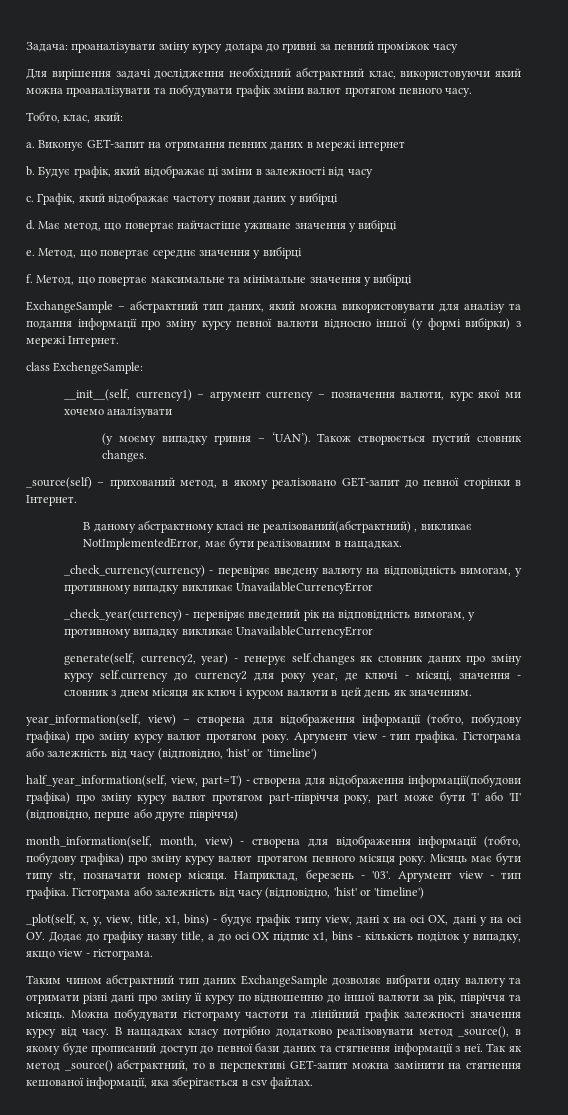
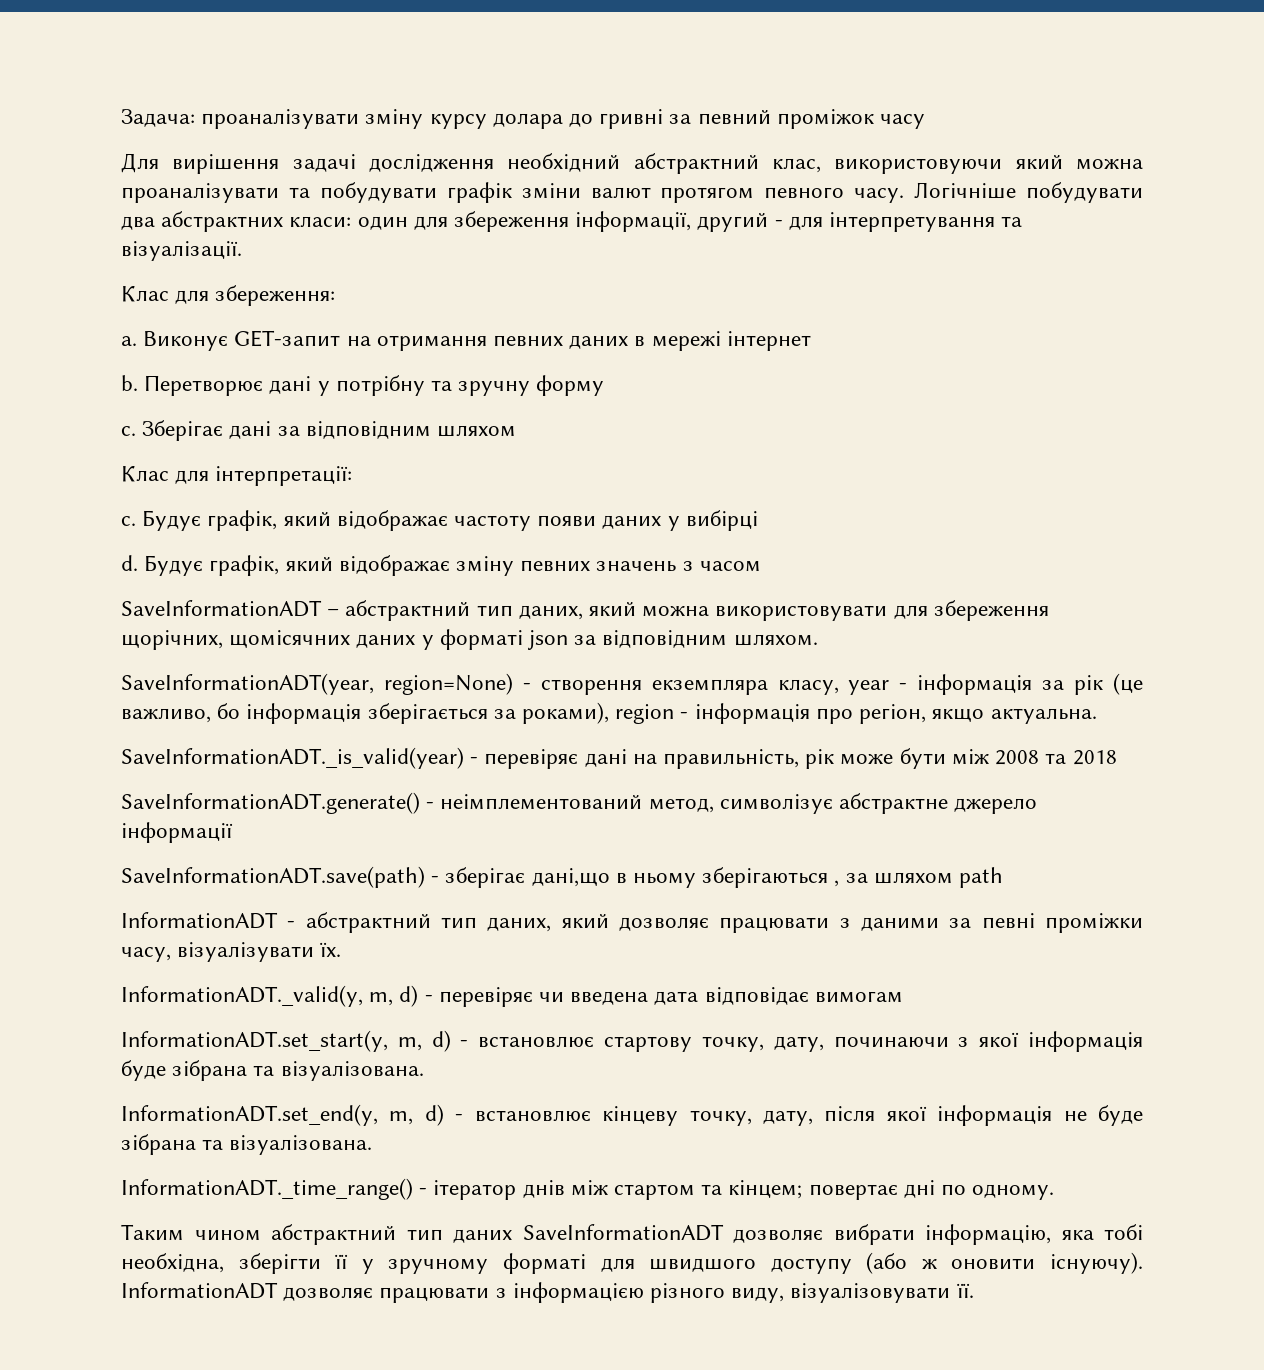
- Для вирішення задачі дослідження необхідний абстрактний клас, використовуючи який можна проаналізувати та побудувати графік зміни валют протягом певного часу.
- Тобто, клас, який:
+ Для вирішення задачі дослідження необхідний абстрактний клас, використовуючи який можна проаналізувати та побудувати графік зміни валют протягом певного часу. Логічніше побудувати два абстрактних класи: один для збереження інформації, другий - для інтерпретування та візуалізації.
+ Клас для збереження:
- Будує графік, який відображає ці зміни в залежності від часу
- c. Графік, який відображає частоту появи даних у вибірці
+ Перетворює дані у потрібну та зручну форму
+ с. Зберігає дані за відповідним шляхом
+ Клас для інтерпретації:
+ c. Будує графік, який відображає частоту появи даних у вибірці
- Має метод, що повертає найчастіше уживане значення у вибірці
- e. Метод, що повертає середнє значення у вибірці
- f. Метод, що повертає максимальне та мінімальне значення у вибірці
- ExchangeSample – абстрактний тип даних, який можна використовувати для аналізу та подання інформації про зміну курсу певної валюти відносно іншої (у формі вибірки) з мережі Інтернет.
- class ExchengeSample:
- __init__(self, currency1) – агрумент currency – позначення валюти, курс якої ми хочемо аналізувати
- (у моєму випадку гривня – ‘UAN’). Також створюється пустий словник changes.
- _source(self) – прихований метод, в якому реалізовано GET-запит до певної сторінки в Інтернет.
- В даному абстрактному класі не реалізований(абстрактний) , викликає NotImplementedError, має бути реалізованим в нащадках.
- _сheck_currency(currency) - перевіряє введену валюту на відповідність вимогам, у противному випадку викликає UnavailableCurrencyError
- _check_year(currency) - перевіряє введений рік на відповідність вимогам, у противному випадку викликає UnavailableCurrencyError
- generate(self, currency2, year) - генерує self.changes як словник даних про зміну курсу self.currency до currency2 для року year, де ключі - місяці, значення - словник з днем місяця як ключ і курсом валюти в цей день як значенням.
- year_information(self, view) – створена для відображення інформації (тобто, побудову графіка) про зміну курсу валют протягом року. Аргумент view - тип графіка. Гістограма або залежність від часу (відповідно, 'hist' or 'timeline')
- half_year_information(self, view, part='I') - створена для відображення інформації(побудови графіка) про зміну курсу валют протягом part-півріччя року, part може бути 'I' або 'II' (відповідно, перше або друге півріччя)
- month_information(self, month, view) - створена для відображення інформації (тобто, побудову графіка) про зміну курсу валют протягом певного місяця року. Місяць має бути типу str, позначати номер місяця. Наприклад, березень - '03'. Аргумент view - тип графіка. Гістограма або залежність від часу (відповідно, 'hist' or 'timeline')
- _plot(self, x, y, view, title, x1, bins) - будує графік типу view, дані х на осі ОХ, дані у на осі ОУ. Додає до графіку назву title, а до осі ОХ підпис х1, bins - кількість поділок у випадку, якщо view - гістограма.
+ Будує графік, який відображає зміну певних значень з часом
+ SaveInformationADT – абстрактний тип даних, який можна використовувати для збереження щорічних, щомісячних даних у форматі json за відповідним шляхом.
+ SaveInformationADT(year, region=None) - створення екземпляра класу, year - інформація за рік (це важливо, бо інформація зберігається за роками), region - інформація про регіон, якщо актуальна.
+ SaveInformationADT._is_valid(year) - перевіряє дані на правильність, рік може бути між 2008 та 2018
+ SaveInformationADT.generate() - неімплементований метод, символізує абстрактне джерело інформації
+ SaveInformationADT.save(path) - зберігає дані,що в ньому зберігаються , за шляхом path
+ InformationADT - абстрактний тип даних, який дозволяє працювати з даними за певні проміжки часу, візуалізувати їх.
+ InformationADT._valid(y, m, d) - перевіряє чи введена дата відповідає вимогам
+ InformationADT.set_start(y, m, d) - встановлює стартову точку, дату, починаючи з якої інформація буде зібрана та візуалізована.
+ InformationADT.set_end(y, m, d) - встановлює кінцеву точку, дату, після якої інформація не буде зібрана та візуалізована.
+ InformationADT._time_range() - ітератор днів між стартом та кінцем; повертає дні по одному.
- Таким чином абстрактний тип даних ExchangeSample дозволяє вибрати одну валюту та отримати різні дані про зміну її курсу по відношенню до іншої валюти за рік, півріччя та місяць. Можна побудувати гістограму частоти та лінійний графік залежності значення курсу від часу. В нащадках класу потрібно додатково реалізовувати метод _source(), в якому буде прописаний доступ до певної бази даних та стягнення інформації з неї. Так як метод _source() абстрактний, то в перспективі GET-запит можна замінити на стягнення кешованої інформації, яка зберігається в csv файлах.
+ Таким чином абстрактний тип даних SaveInformationADT дозволяє вибрати інформацію, яка тобі необхідна, зберігти її у зручному форматі для швидшого доступу (або ж оновити існуючу). InformationADT дозволяє працювати з інформацією різного виду, візуалізовувати її.

